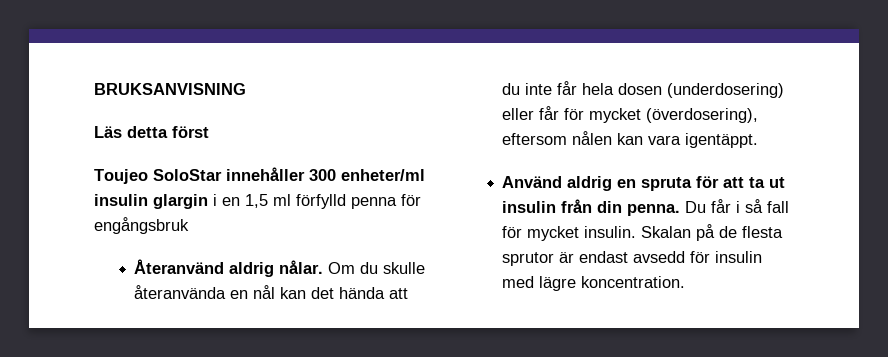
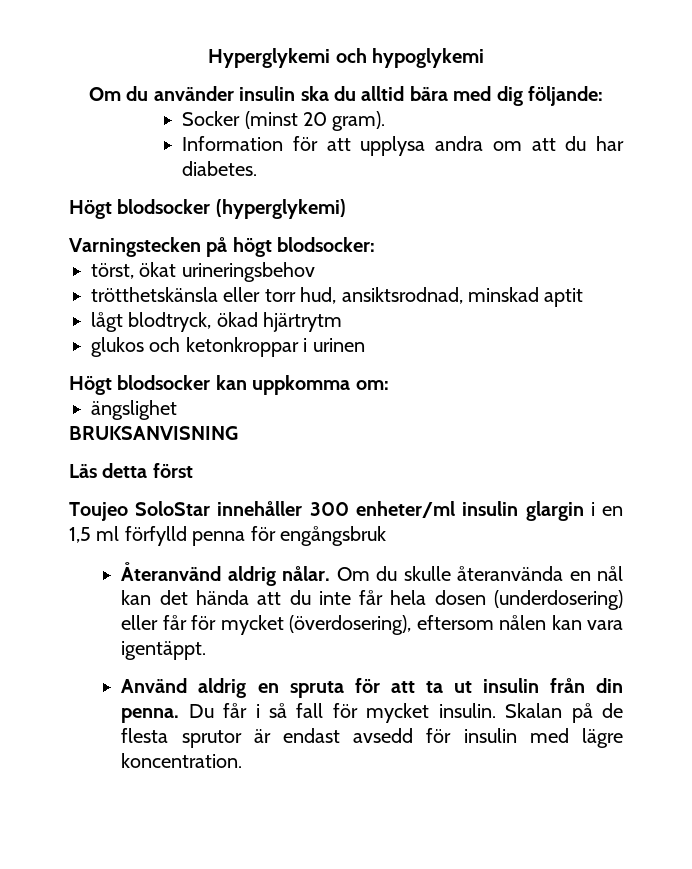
+ Hyperglykemi och hypoglykemi
+ Om du använder insulin ska du alltid bära med dig följande:
+ Socker (minst 20 gram).
+ Information för att upplysa andra om att du har diabetes.
+ Högt blodsocker (hyperglykemi)
+ Varningstecken på högt blodsocker:
+ törst, ökat urineringsbehov
+ trötthetskänsla eller torr hud, ansiktsrodnad, minskad aptit
+ lågt blodtryck, ökad hjärtrytm
+ glukos och ketonkroppar i urinen
+ Högt blodsocker kan uppkomma om:
+ ängslighet

